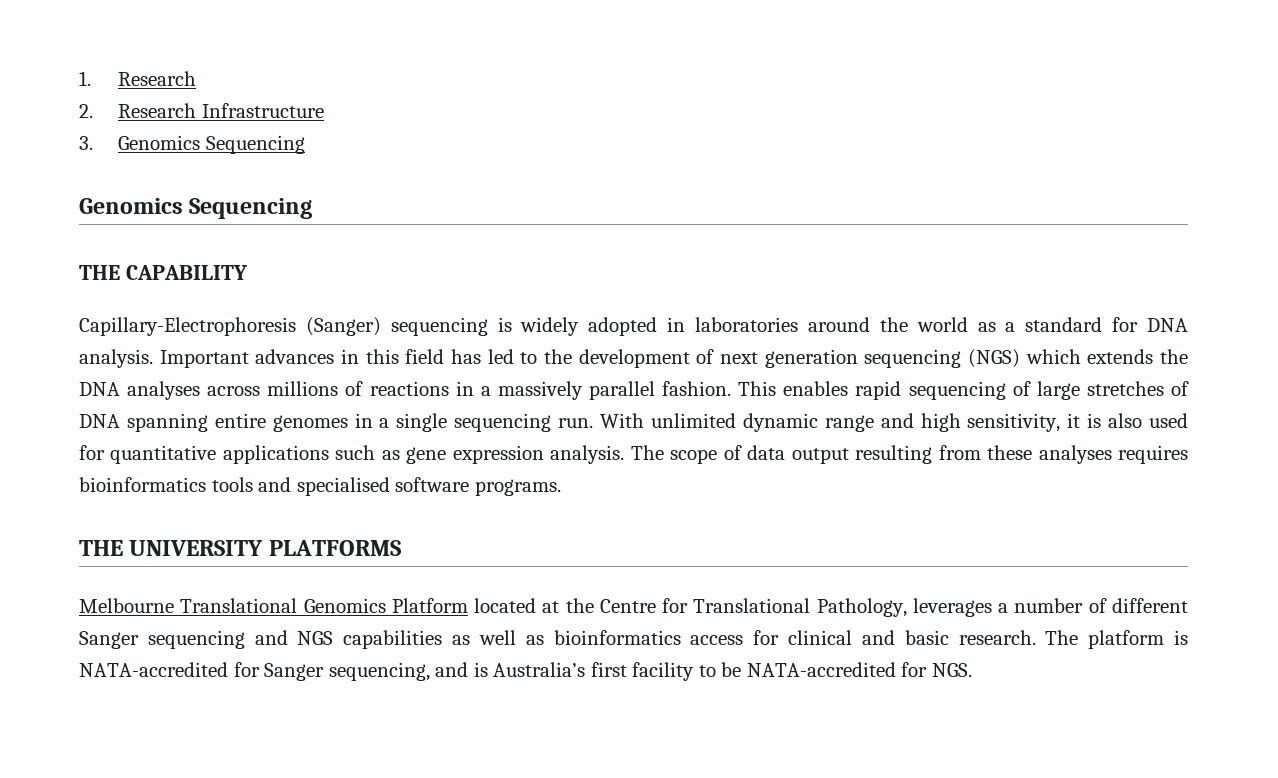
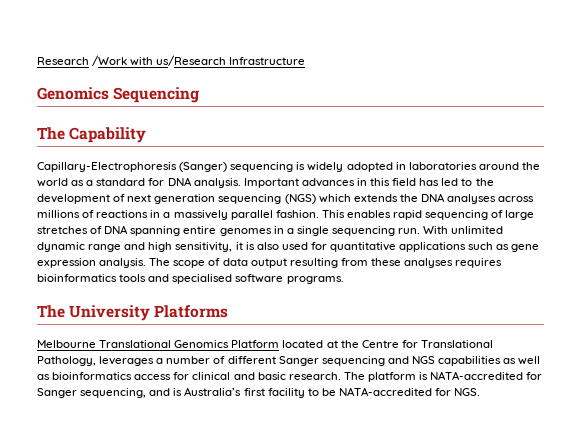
- 1. Research
- 2. Research Infrastructure
- 3. Genomics Sequencing
+ Research /Work with us/Research Infrastructure
  Genomics Sequencing
- THE CAPABILITY
+ The Capability
- THE UNIVERSITY PLATFORMS
+ The University Platforms

